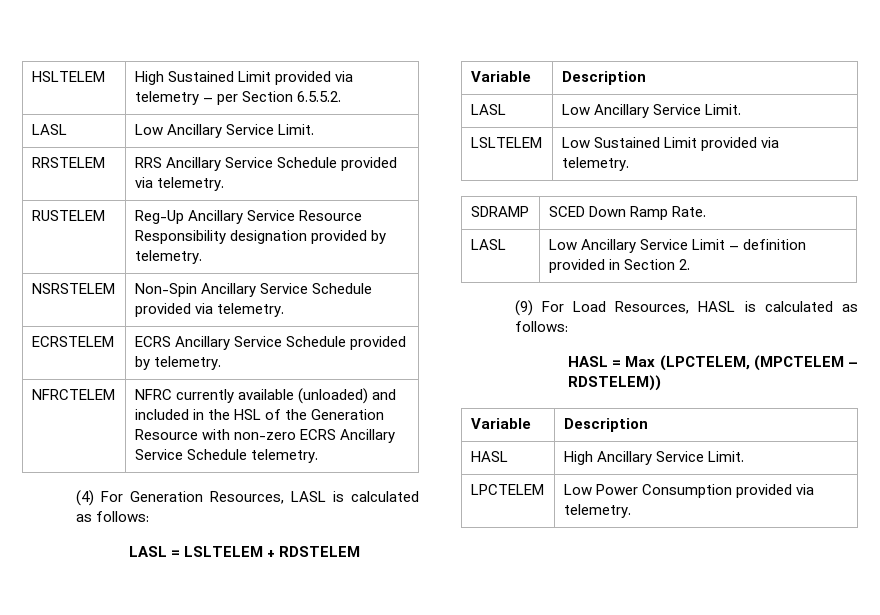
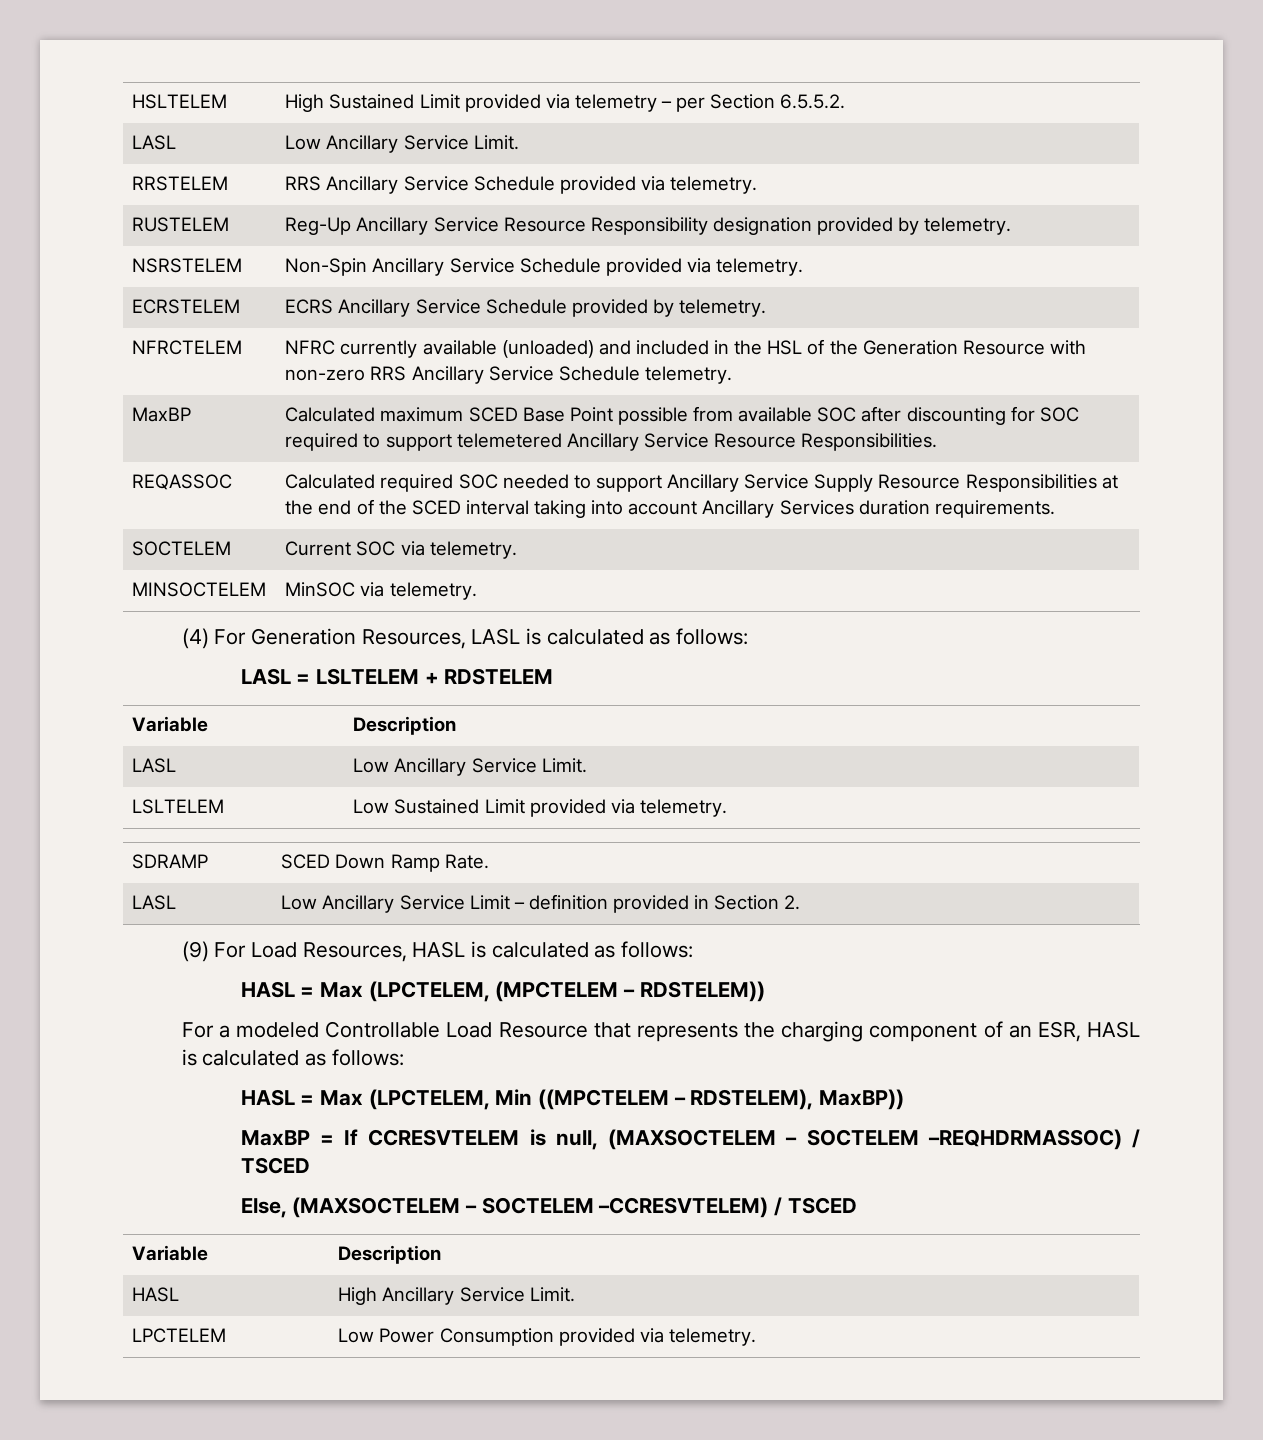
- NFRCTELEM | NFRC currently available (unloaded) and included in the HSL of the Generation Resource with non-zero ECRS Ancillary Service Schedule telemetry.
+ NFRCTELEM | NFRC currently available (unloaded) and included in the HSL of the Generation Resource with non-zero RRS Ancillary Service Schedule telemetry.
+ MaxBP | Calculated maximum SCED Base Point possible from available SOC after discounting for SOC required to support telemetered Ancillary Service Resource Responsibilities.
+ REQASSOC | Calculated required SOC needed to support Ancillary Service Supply Resource Responsibilities at the end of the SCED interval taking into account Ancillary Services duration requirements.
+ SOCTELEM | Current SOC via telemetry.
+ MINSOCTELEM | MinSOC via telemetry.
+ For a modeled Controllable Load Resource that represents the charging component of an ESR, HASL is calculated as follows:
+ HASL = Max (LPCTELEM, Min ((MPCTELEM – RDSTELEM), MaxBP))
+ MaxBP = If CCRESVTELEM is null, (MAXSOCTELEM – SOCTELEM –REQHDRMASSOC) / TSCED
+ Else, (MAXSOCTELEM – SOCTELEM –CCRESVTELEM) / TSCED

